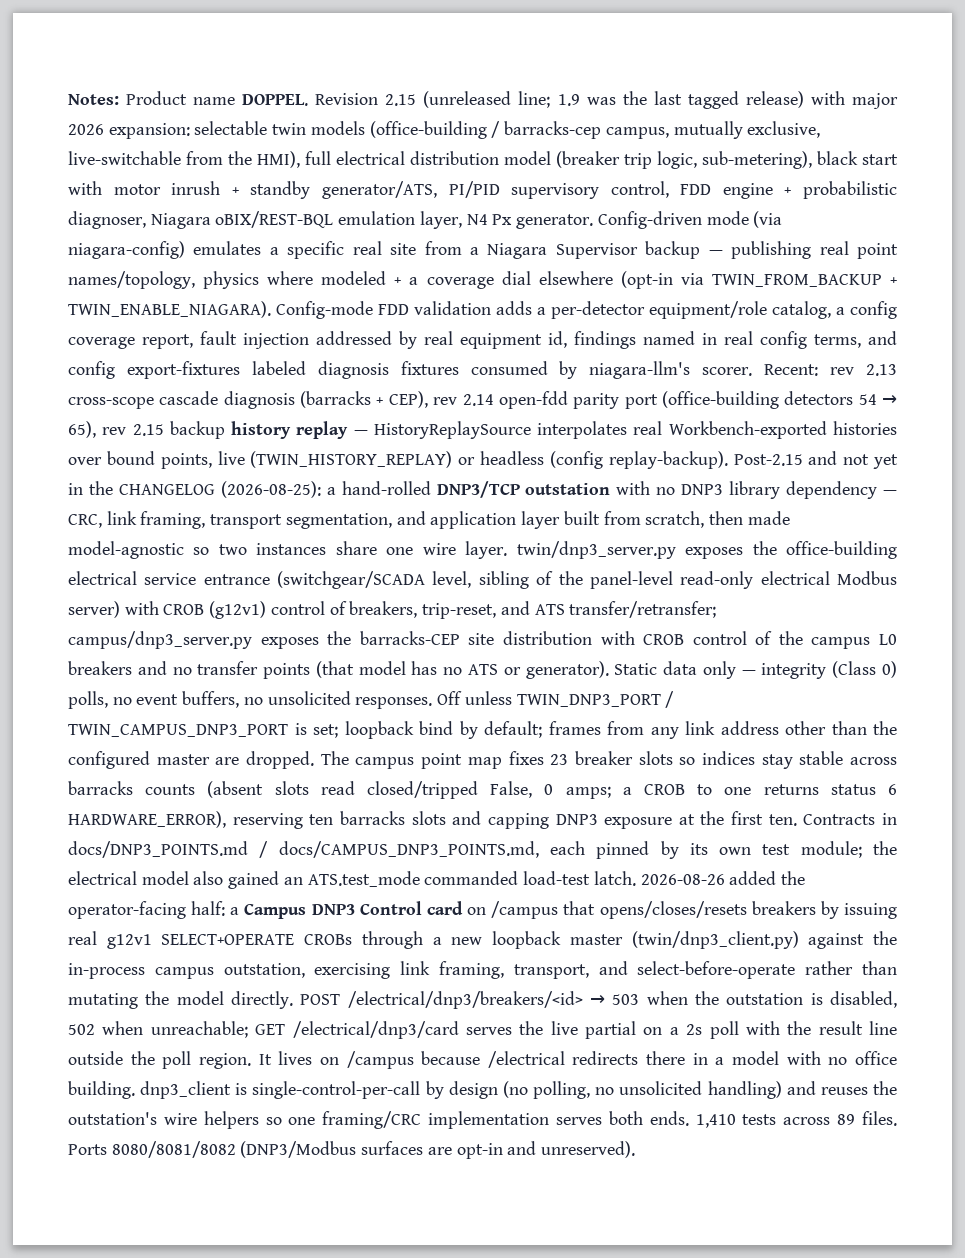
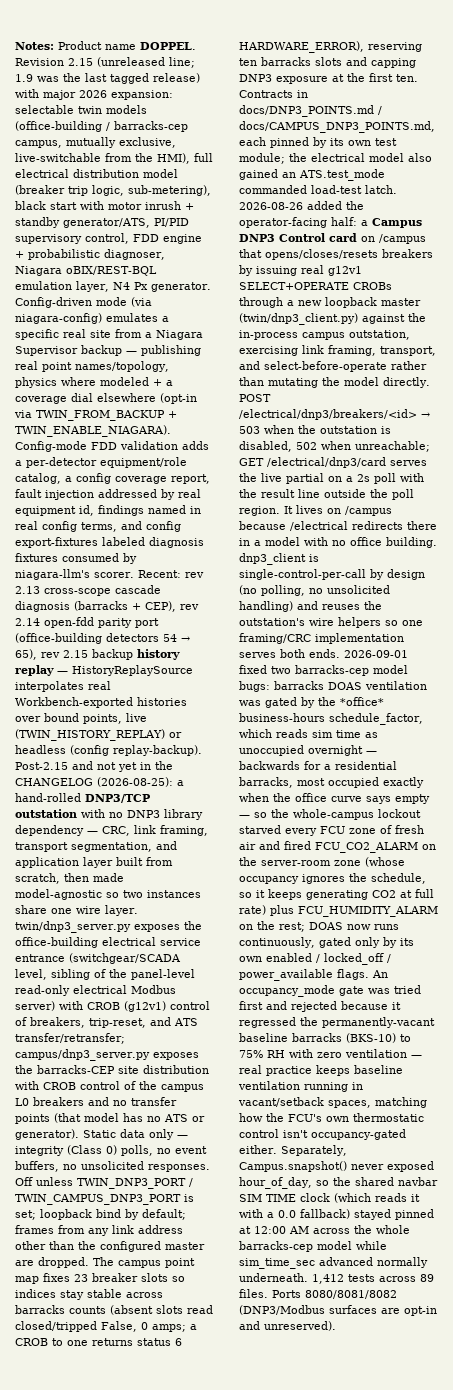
- 1,410 tests across 89 files.
+ 2026-09-01 fixed two barracks-cep model bugs: barracks DOAS ventilation was gated by the *office* business-hours schedule_factor, which reads sim time as unoccupied overnight — backwards for a residential barracks, most occupied exactly when the office curve says empty — so the whole-campus lockout starved every FCU zone of fresh air and fired FCU_CO2_ALARM on the server-room zone (whose occupancy ignores the schedule, so it keeps generating CO2 at full rate) plus FCU_HUMIDITY_ALARM on the rest; DOAS now runs continuously, gated only by its own enabled / locked_off / power_available flags. An occupancy_mode gate was tried first and rejected because it regressed the permanently-vacant baseline barracks (BKS-10) to 75% RH with zero ventilation — real practice keeps baseline ventilation running in vacant/setback spaces, matching how the FCU's own thermostatic control isn't occupancy-gated either. Separately, Campus.snapshot() never exposed hour_of_day, so the shared navbar SIM TIME clock (which reads it with a 0.0 fallback) stayed pinned at 12:00 AM across the whole barracks-cep model while sim_time_sec advanced normally underneath. 1,412 tests across 89 files.

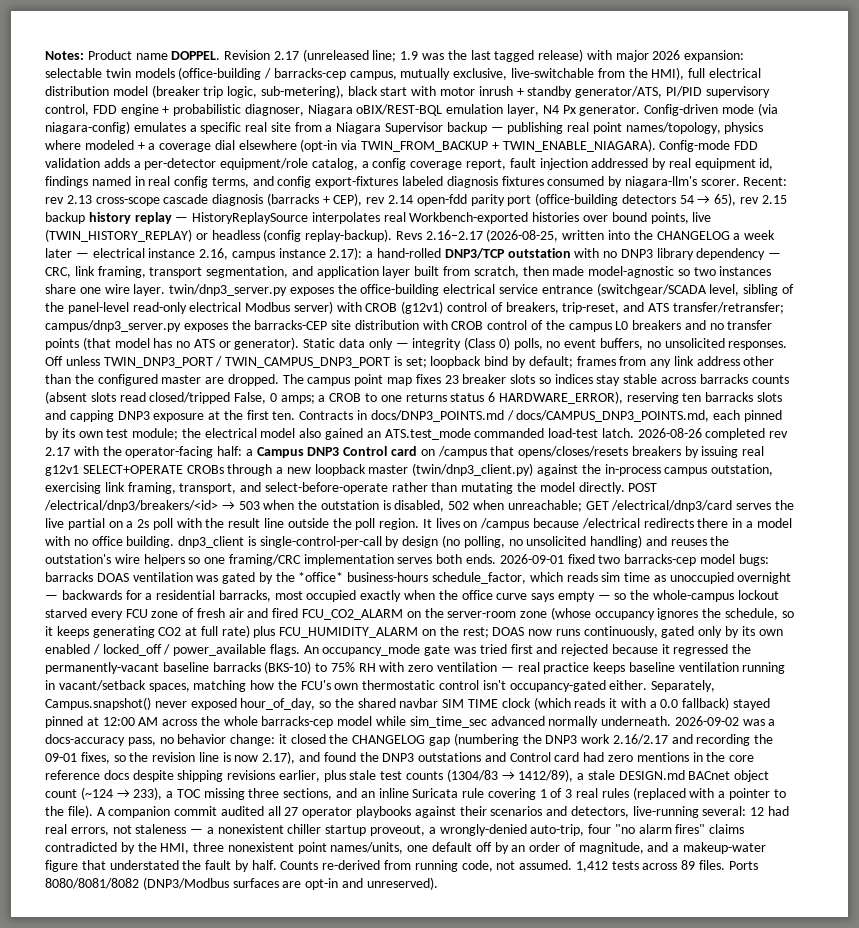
- Revision 2.15 (unreleased line; 1.9 was the last tagged release) with major 2026 expansion: selectable twin models (office-building / barracks-cep campus, mutually exclusive, live-switchable from the HMI), full electrical distribution model (breaker trip logic, sub-metering), black start with motor inrush + standby generator/ATS, PI/PID supervisory control, FDD engine + probabilistic diagnoser, Niagara oBIX/REST-BQL emulation layer, N4 Px generator.
+ Revision 2.17 (unreleased line; 1.9 was the last tagged release) with major 2026 expansion: selectable twin models (office-building / barracks-cep campus, mutually exclusive, live-switchable from the HMI), full electrical distribution model (breaker trip logic, sub-metering), black start with motor inrush + standby generator/ATS, PI/PID supervisory control, FDD engine + probabilistic diagnoser, Niagara oBIX/REST-BQL emulation layer, N4 Px generator.
- Post-2.15 and not yet in the CHANGELOG (2026-08-25):
+ Revs 2.16–2.17 (2026-08-25, written into the CHANGELOG a week later — electrical instance 2.16, campus instance 2.17):
- 2026-08-26 added the operator-facing half: a Campus DNP3 Control card on /campus that opens/closes/resets breakers by issuing real g12v1 SELECT+OPERATE CROBs through a new loopback master (twin/dnp3_client.py) against the in-process campus outstation, exercising link framing, transport, and select-before-operate rather than mutating the model directly.
+ 2026-08-26 completed rev 2.17 with the operator-facing half: a Campus DNP3 Control card on /campus that opens/closes/resets breakers by issuing real g12v1 SELECT+OPERATE CROBs through a new loopback master (twin/dnp3_client.py) against the in-process campus outstation, exercising link framing, transport, and select-before-operate rather than mutating the model directly.
+ 2026-09-02 was a docs-accuracy pass, no behavior change: it closed the CHANGELOG gap (numbering the DNP3 work 2.16/2.17 and recording the 09-01 fixes, so the revision line is now 2.17), and found the DNP3 outstations and Control card had zero mentions in the core reference docs despite shipping revisions earlier, plus stale test counts (1304/83 → 1412/89), a stale DESIGN.md BACnet object count (~124 → 233), a TOC missing three sections, and an inline Suricata rule covering 1 of 3 real rules (replaced with a pointer to the file). A companion commit audited all 27 operator playbooks against their scenarios and detectors, live-running several: 12 had real errors, not staleness — a nonexistent chiller startup proveout, a wrongly-denied auto-trip, four "no alarm fires" claims contradicted by the HMI, three nonexistent point names/units, one default off by an order of magnitude, and a makeup-water figure that understated the fault by half. Counts re-derived from running code, not assumed.

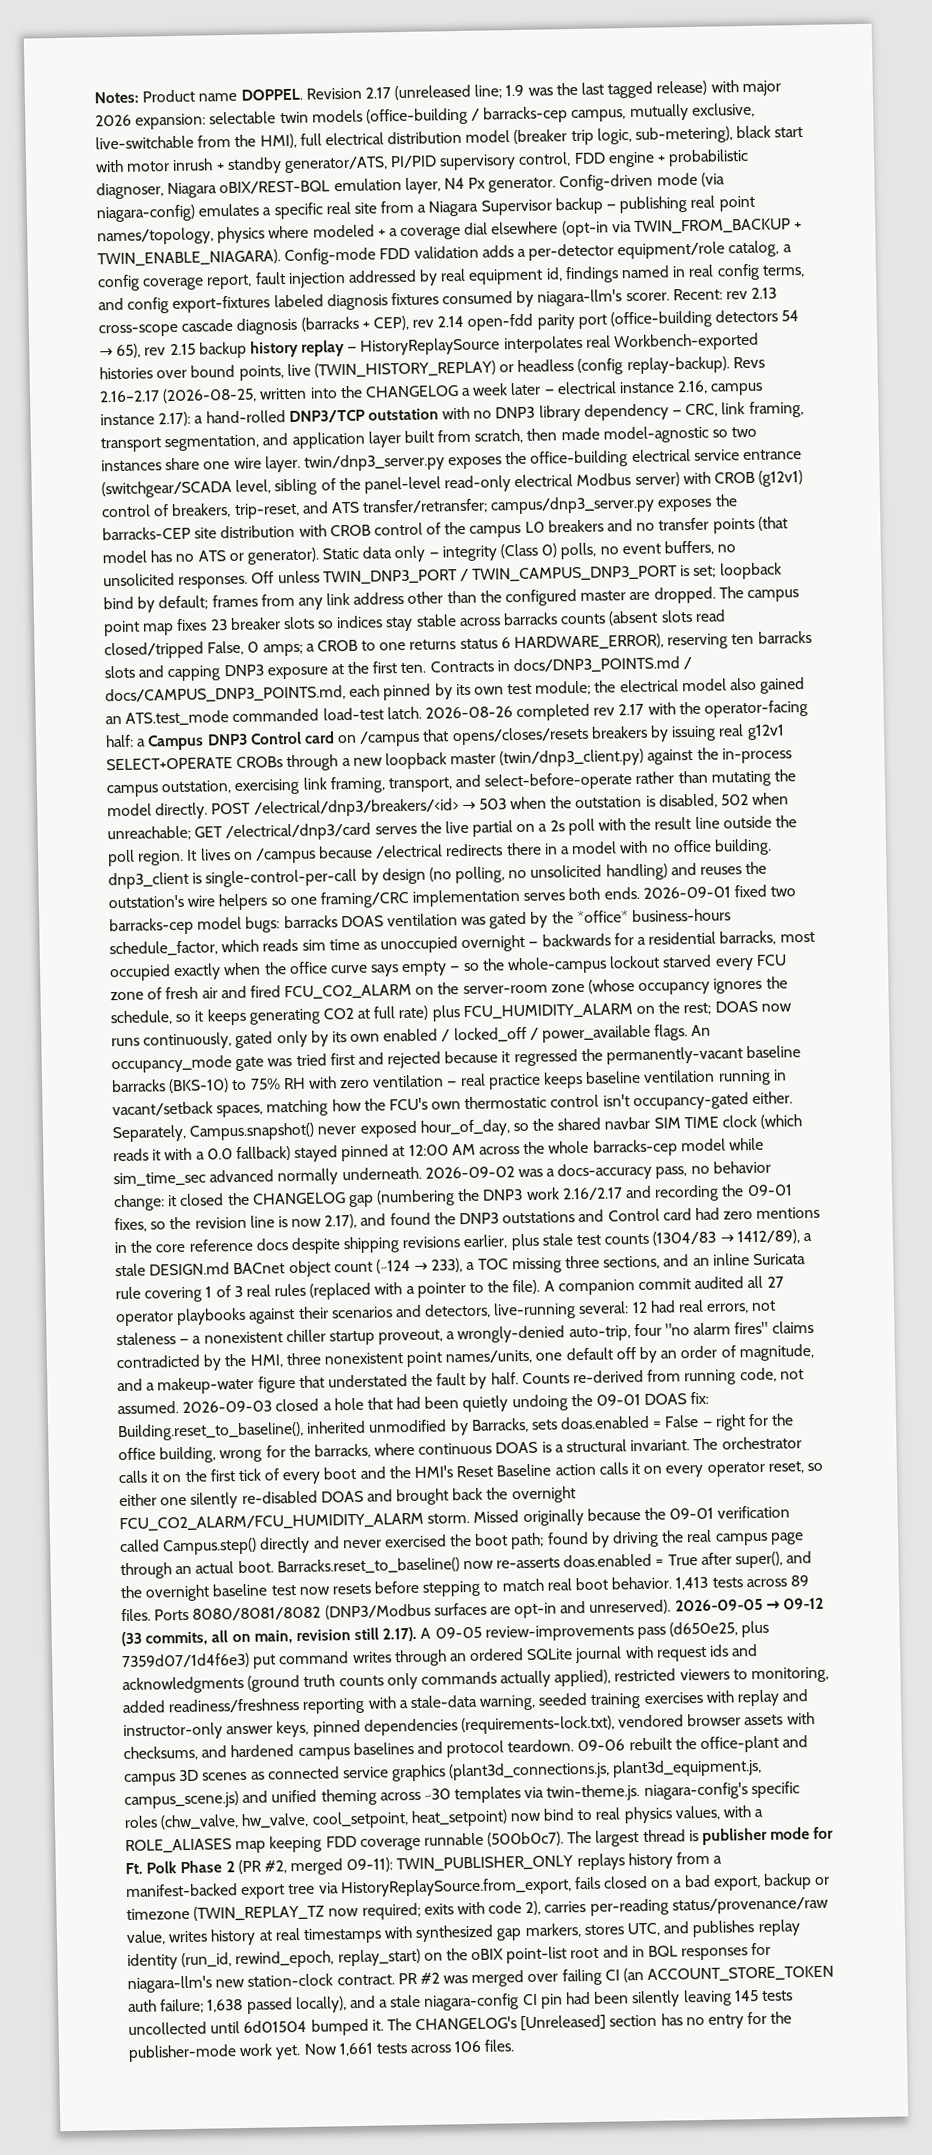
- 1,412 tests across 89 files.
+ 2026-09-03 closed a hole that had been quietly undoing the 09-01 DOAS fix: Building.reset_to_baseline(), inherited unmodified by Barracks, sets doas.enabled = False — right for the office building, wrong for the barracks, where continuous DOAS is a structural invariant. The orchestrator calls it on the first tick of every boot and the HMI's Reset Baseline action calls it on every operator reset, so either one silently re-disabled DOAS and brought back the overnight FCU_CO2_ALARM/FCU_HUMIDITY_ALARM storm. Missed originally because the 09-01 verification called Campus.step() directly and never exercised the boot path; found by driving the real campus page through an actual boot. Barracks.reset_to_baseline() now re-asserts doas.enabled = True after super(), and the overnight baseline test now resets before stepping to match real boot behavior. 1,413 tests across 89 files.
+ 2026-09-05 → 09-12 (33 commits, all on main, revision still 2.17). A 09-05 review-improvements pass (d650e25, plus 7359d07/1d4f6e3) put command writes through an ordered SQLite journal with request ids and acknowledgments (ground truth counts only commands actually applied), restricted viewers to monitoring, added readiness/freshness reporting with a stale-data warning, seeded training exercises with replay and instructor-only answer keys, pinned dependencies (requirements-lock.txt), vendored browser assets with checksums, and hardened campus baselines and protocol teardown. 09-06 rebuilt the office-plant and campus 3D scenes as connected service graphics (plant3d_connections.js, plant3d_equipment.js, campus_scene.js) and unified theming across ~30 templates via twin-theme.js. niagara-config's specific roles (chw_valve, hw_valve, cool_setpoint, heat_setpoint) now bind to real physics values, with a ROLE_ALIASES map keeping FDD coverage runnable (500b0c7). The largest thread is publisher mode for Ft. Polk Phase 2 (PR #2, merged 09-11): TWIN_PUBLISHER_ONLY replays history from a manifest-backed export tree via HistoryReplaySource.from_export, fails closed on a bad export, backup or timezone (TWIN_REPLAY_TZ now required; exits with code 2), carries per-reading status/provenance/raw value, writes history at real timestamps with synthesized gap markers, stores UTC, and publishes replay identity (run_id, rewind_epoch, replay_start) on the oBIX point-list root and in BQL responses for niagara-llm's new station-clock contract. PR #2 was merged over failing CI (an ACCOUNT_STORE_TOKEN auth failure; 1,638 passed locally), and a stale niagara-config CI pin had been silently leaving 145 tests uncollected until 6d01504 bumped it. The CHANGELOG's [Unreleased] section has no entry for the publisher-mode work yet. Now 1,661 tests across 106 files.

